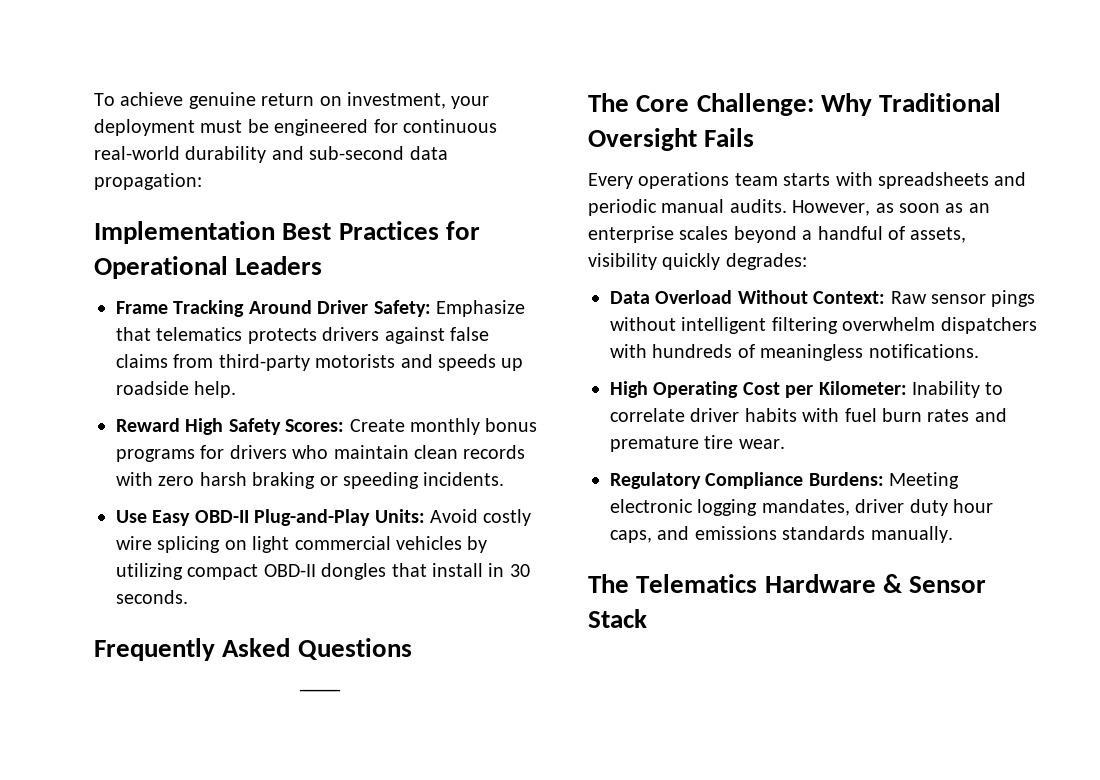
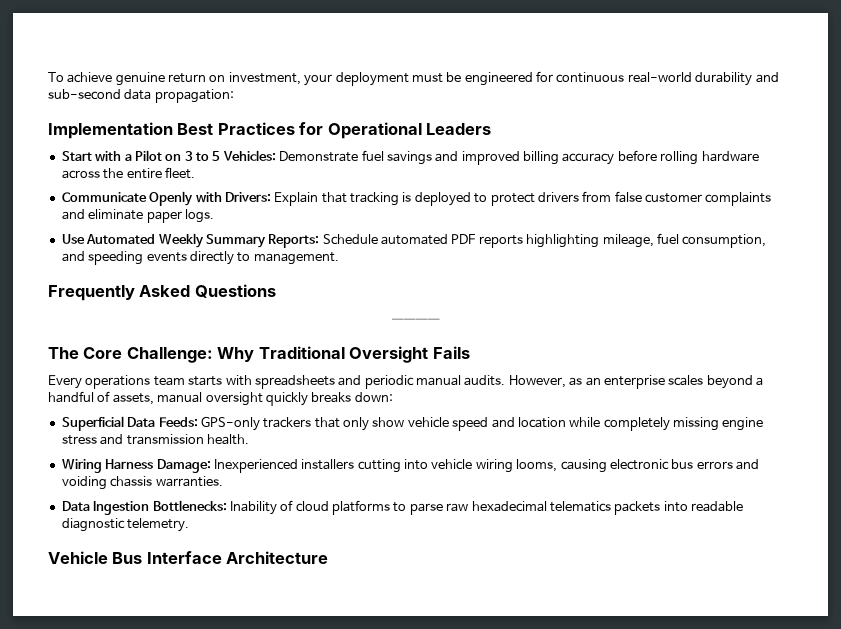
- Frame Tracking Around Driver Safety: Emphasize that telematics protects drivers against false claims from third-party motorists and speeds up roadside help.
- Reward High Safety Scores: Create monthly bonus programs for drivers who maintain clean records with zero harsh braking or speeding incidents.
- Use Easy OBD-II Plug-and-Play Units: Avoid costly wire splicing on light commercial vehicles by utilizing compact OBD-II dongles that install in 30 seconds.
+ Start with a Pilot on 3 to 5 Vehicles: Demonstrate fuel savings and improved billing accuracy before rolling hardware across the entire fleet.
+ Communicate Openly with Drivers: Explain that tracking is deployed to protect drivers from false customer complaints and eliminate paper logs.
+ Use Automated Weekly Summary Reports: Schedule automated PDF reports highlighting mileage, fuel consumption, and speeding events directly to management.
- However, as soon as an enterprise scales beyond a handful of assets, visibility quickly degrades:
- Data Overload Without Context: Raw sensor pings without intelligent filtering overwhelm dispatchers with hundreds of meaningless notifications.
- High Operating Cost per Kilometer: Inability to correlate driver habits with fuel burn rates and premature tire wear.
- Regulatory Compliance Burdens: Meeting electronic logging mandates, driver duty hour caps, and emissions standards manually.
- The Telematics Hardware & Sensor Stack
+ However, as an enterprise scales beyond a handful of assets, manual oversight quickly breaks down:
+ Superficial Data Feeds: GPS-only trackers that only show vehicle speed and location while completely missing engine stress and transmission health.
+ Wiring Harness Damage: Inexperienced installers cutting into vehicle wiring looms, causing electronic bus errors and voiding chassis warranties.
+ Data Ingestion Bottlenecks: Inability of cloud platforms to parse raw hexadecimal telematics packets into readable diagnostic telemetry.
+ Vehicle Bus Interface Architecture

